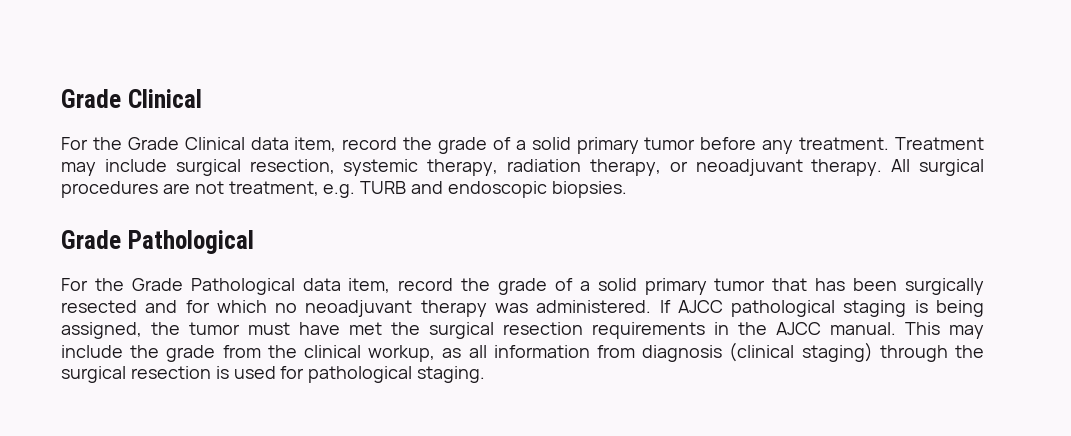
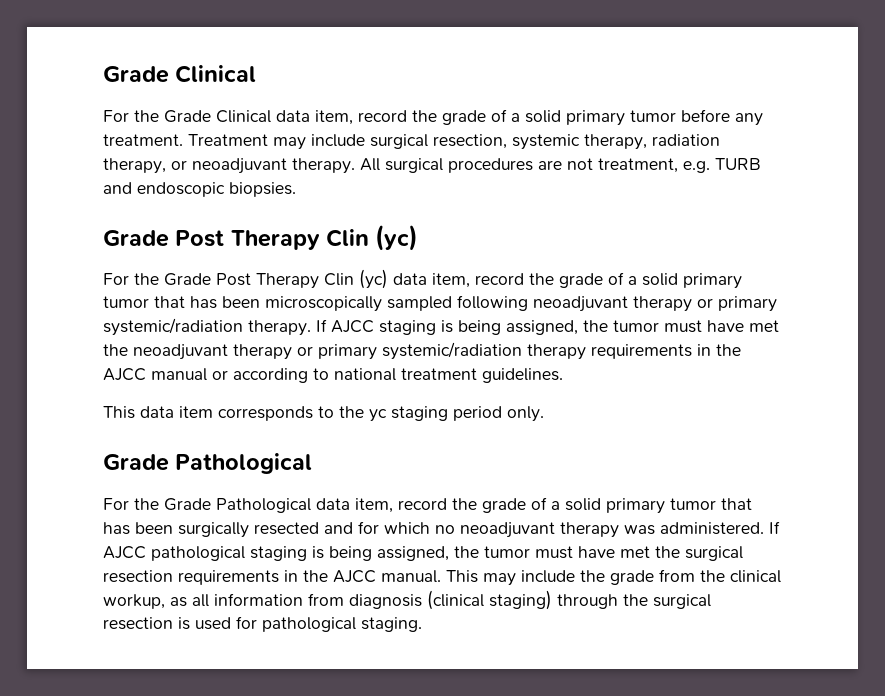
  All surgical procedures are not treatment, e.g. TURB and endoscopic biopsies.
+ Grade Post Therapy Clin (yc)
+ For the Grade Post Therapy Clin (yc) data item, record the grade of a solid primary tumor that has been microscopically sampled following neoadjuvant therapy or primary systemic/radiation therapy. If AJCC staging is being assigned, the tumor must have met the neoadjuvant therapy or primary systemic/radiation therapy requirements in the AJCC manual or according to national treatment guidelines.
+ This data item corresponds to the yc staging period only.

